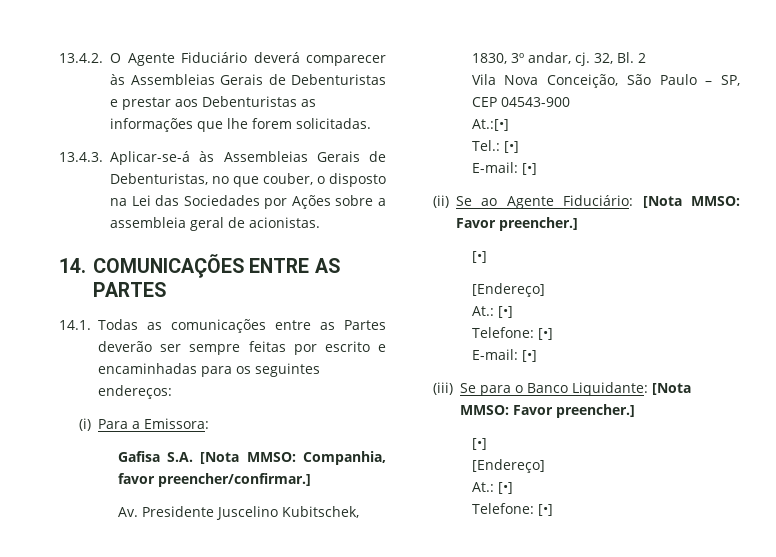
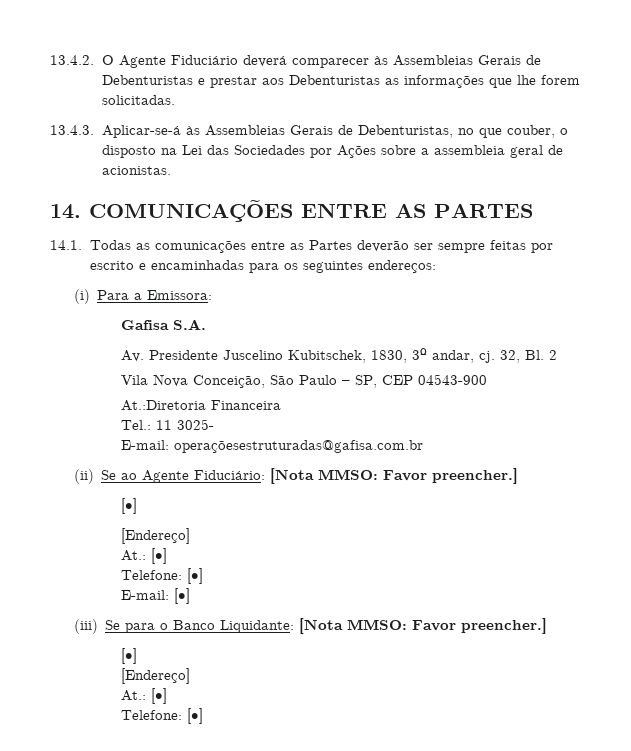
- Gafisa S.A. [Nota MMSO: Companhia, favor preencher/confirmar.]
+ Gafisa S.A.
- At.:[•]
+ At.:Diretoria Financeira
- Tel.: [•]
- E-mail: [•]
+ Tel.: 11 3025-
+ E-mail: operaçõesestruturadas@gafisa.com.br

